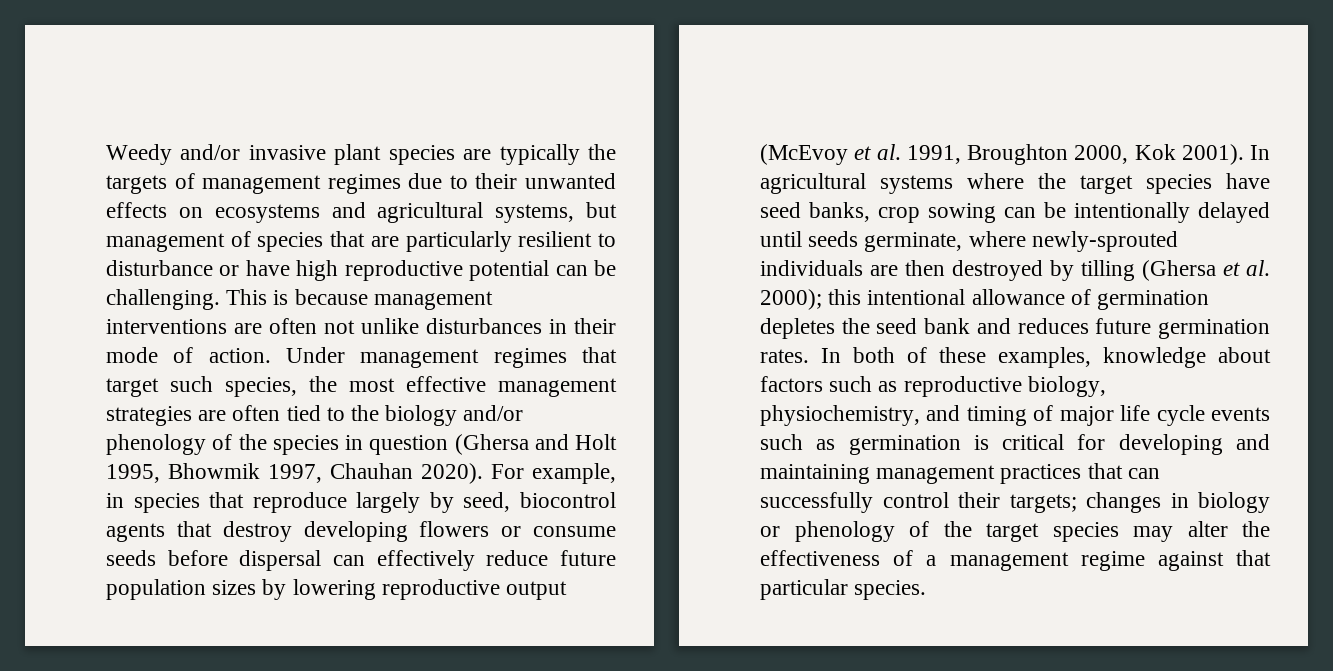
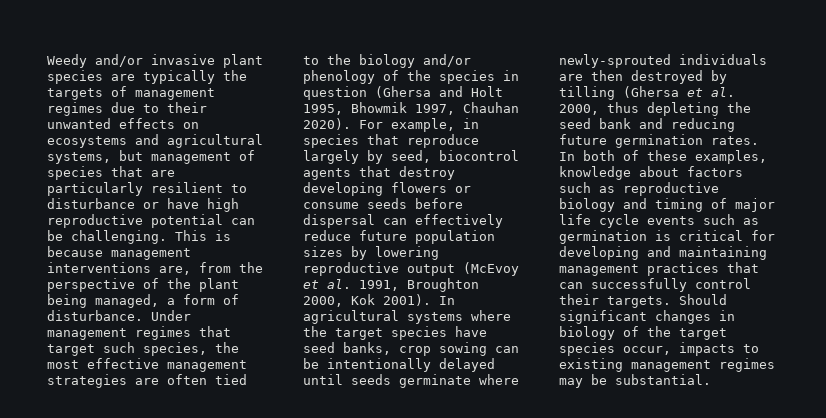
- This is because management interventions are often not unlike disturbances in their mode of action.
+ This is because management interventions are, from the perspective of the plant being managed, a form of disturbance.
- In agricultural systems where the target species have seed banks, crop sowing can be intentionally delayed until seeds germinate, where newly-sprouted individuals are then destroyed by tilling (Ghersa et al. 2000); this intentional allowance of germination depletes the seed bank and reduces future germination rates.
+ In agricultural systems where the target species have seed banks, crop sowing can be intentionally delayed until seeds germinate where newly-sprouted individuals are then destroyed by tilling (Ghersa et al. 2000, thus depleting the seed bank and reducing future germination rates.
- In both of these examples, knowledge about factors such as reproductive biology, physiochemistry, and timing of major life cycle events such as germination is critical for developing and maintaining management practices that can successfully control their targets; changes in biology or phenology of the target species may alter the effectiveness of a management regime against that particular species.
+ In both of these examples, knowledge about factors such as reproductive biology and timing of major life cycle events such as germination is critical for developing and maintaining management practices that can successfully control their targets. Should significant changes in biology of the target species occur, impacts to existing management regimes may be substantial.

